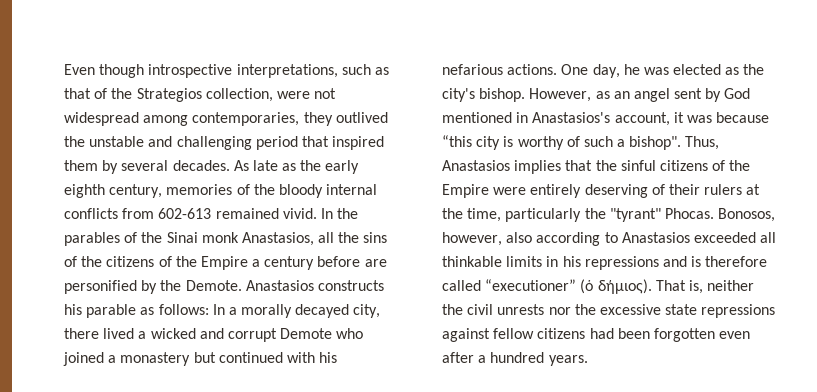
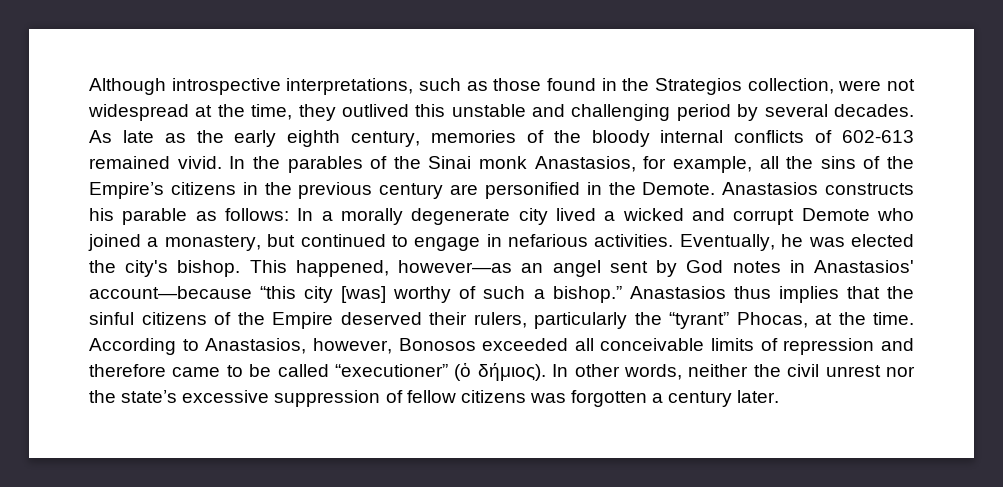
- Even though introspective interpretations, such as that of the Strategios collection, were not widespread among contemporaries, they outlived the unstable and challenging period that inspired them by several decades.
+ Although introspective interpretations, such as those found in the Strategios collection, were not widespread at the time, they outlived this unstable and challenging period by several decades.
- As late as the early eighth century, memories of the bloody internal conflicts from 602-613 remained vivid.
+ As late as the early eighth century, memories of the bloody internal conflicts of 602-613 remained vivid.
- In the parables of the Sinai monk Anastasios, all the sins of the citizens of the Empire a century before are personified by the Demote.
+ In the parables of the Sinai monk Anastasios, for example, all the sins of the Empire’s citizens in the previous century are personified in the Demote.
- Anastasios constructs his parable as follows: In a morally decayed city, there lived a wicked and corrupt Demote who joined a monastery but continued with his nefarious actions. One day, he was elected as the city's bishop.
+ Anastasios constructs his parable as follows: In a morally degenerate city lived a wicked and corrupt Demote who joined a monastery, but continued to engage in nefarious activities. Eventually, he was elected the city's bishop.
- However, as an angel sent by God mentioned in Anastasios's account, it was because “this city is worthy of such a bishop". Thus, Anastasios implies that the sinful citizens of the Empire were entirely deserving of their rulers at the time, particularly the "tyrant" Phocas. Bonosos, however, also according to Anastasios exceeded all thinkable limits in his repressions and is therefore called “executioner” (ὁ δήμιος).
+ This happened, however—as an angel sent by God notes in Anastasios' account—because “this city [was] worthy of such a bishop.” Anastasios thus implies that the sinful citizens of the Empire deserved their rulers, particularly the “tyrant” Phocas, at the time. According to Anastasios, however, Bonosos exceeded all conceivable limits of repression and therefore came to be called “executioner” (ὁ δήμιος).
- That is, neither the civil unrests nor the excessive state repressions against fellow citizens had been forgotten even after a hundred years.
+ In other words, neither the civil unrest nor the state’s excessive suppression of fellow citizens was forgotten a century later.

